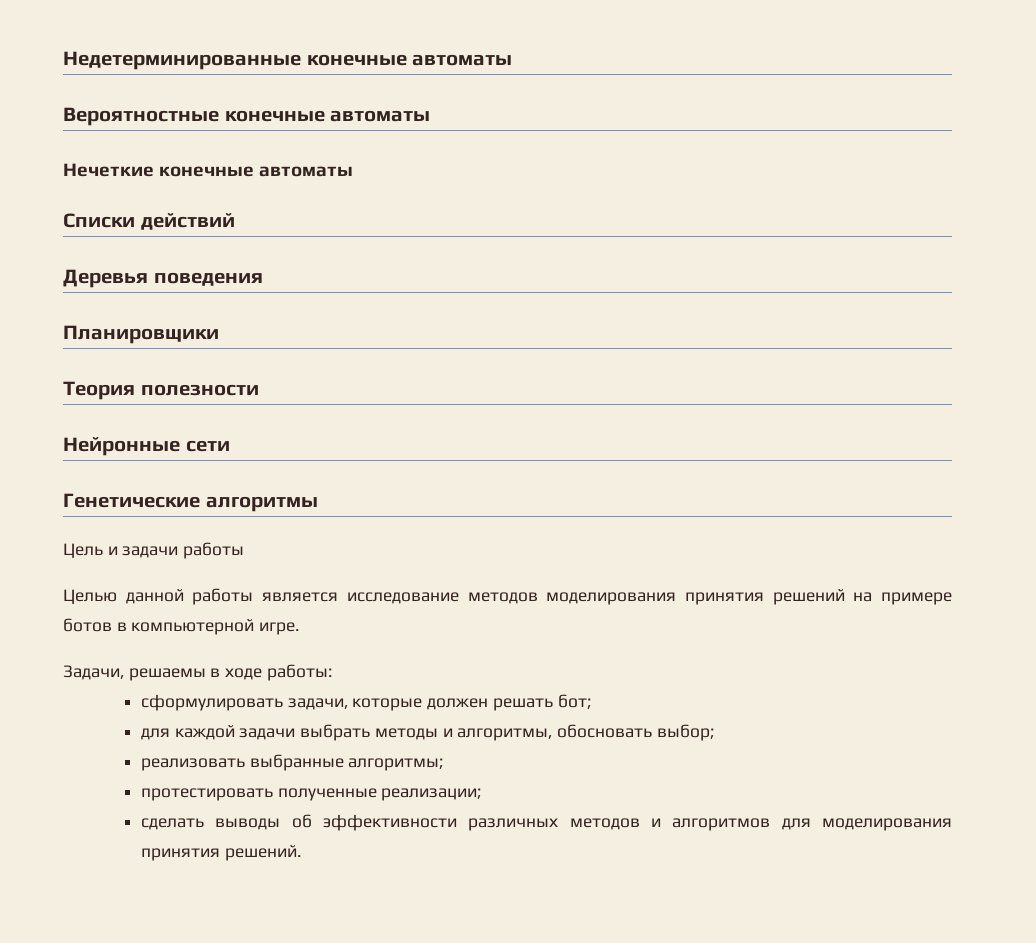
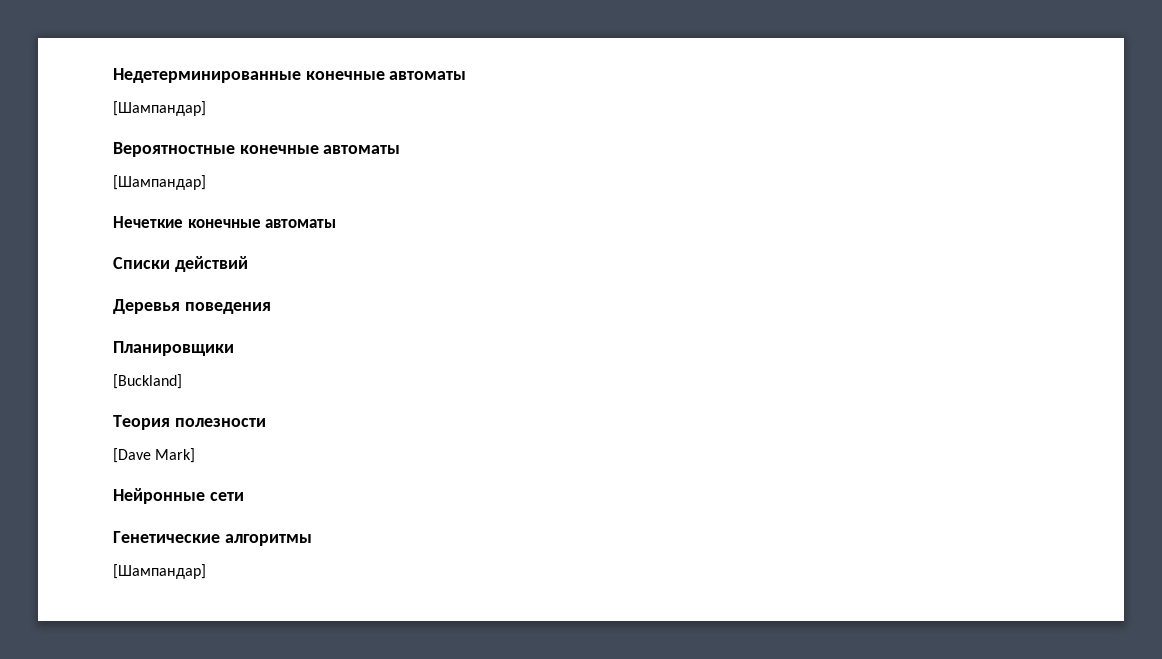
  Недетерминированные конечные автоматы
+ [Шампандар]
  Вероятностные конечные автоматы
+ [Шампандар]
+ [Buckland]
+ [Dave Mark]
  Генетические алгоритмы
- Цель и задачи работы
- Целью данной работы является исследование методов моделирования принятия решений на примере ботов в компьютерной игре.
- Задачи, решаемы в ходе работы:
- сформулировать задачи, которые должен решать бот;
- для каждой задачи выбрать методы и алгоритмы, обосновать выбор;
- реализовать выбранные алгоритмы;
- протестировать полученные реализации;
- сделать выводы об эффективности различных методов и алгоритмов для моделирования принятия решений.
+ [Шампандар]

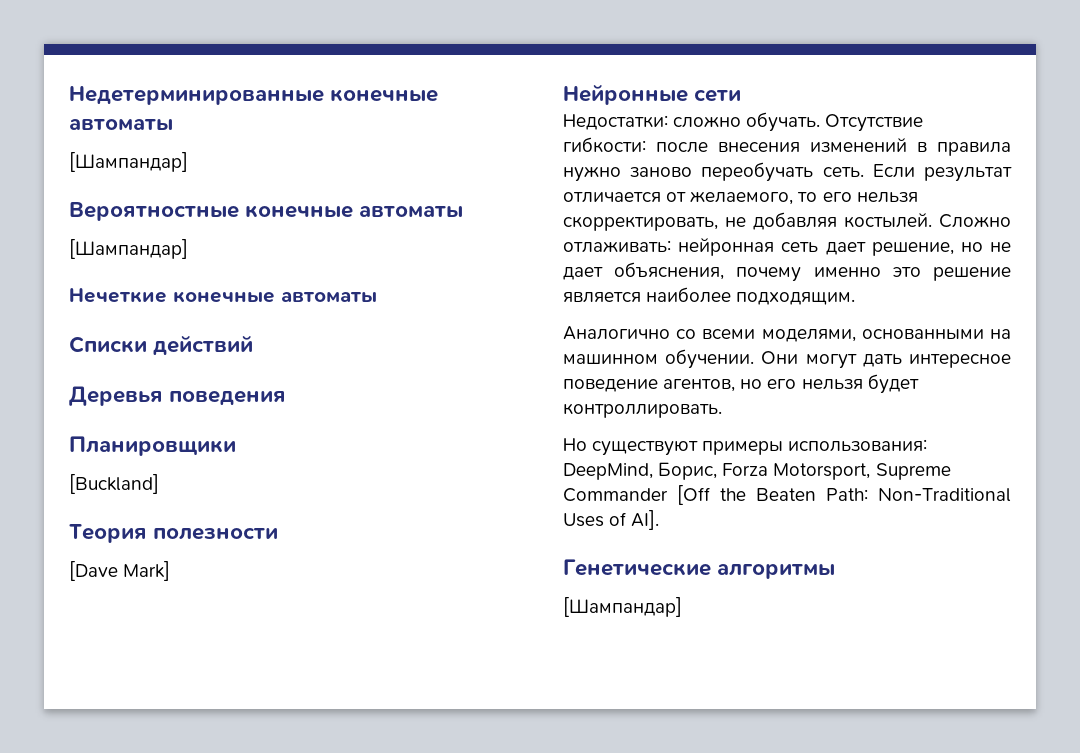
+ Недостатки: сложно обучать. Отсутствие гибкости: после внесения изменений в правила нужно заново переобучать сеть. Если результат отличается от желаемого, то его нельзя скорректировать, не добавляя костылей. Сложно отлаживать: нейронная сеть дает решение, но не дает объяснения, почему именно это решение является наиболее подходящим.
+ Аналогично со всеми моделями, основанными на машинном обучении. Они могут дать интересное поведение агентов, но его нельзя будет контроллировать.
+ Но существуют примеры использования: DeepMind, Борис, Forza Motorsport, Supreme Commander [Off the Beaten Path: Non-Traditional Uses of AI].

